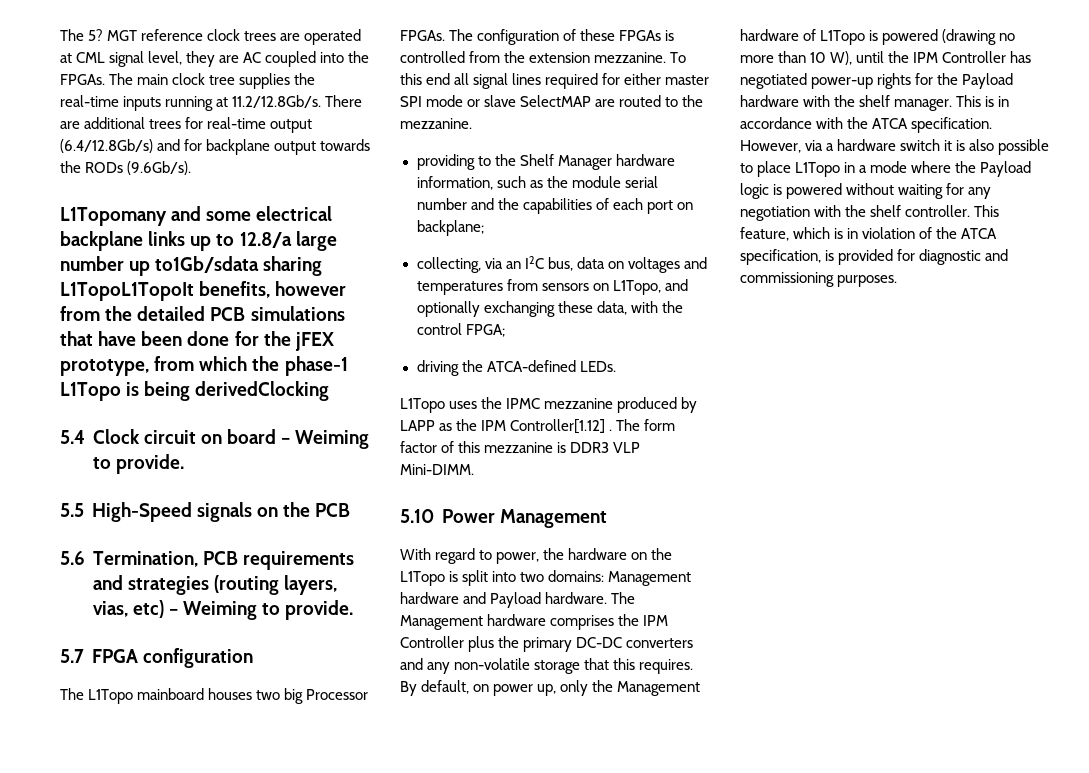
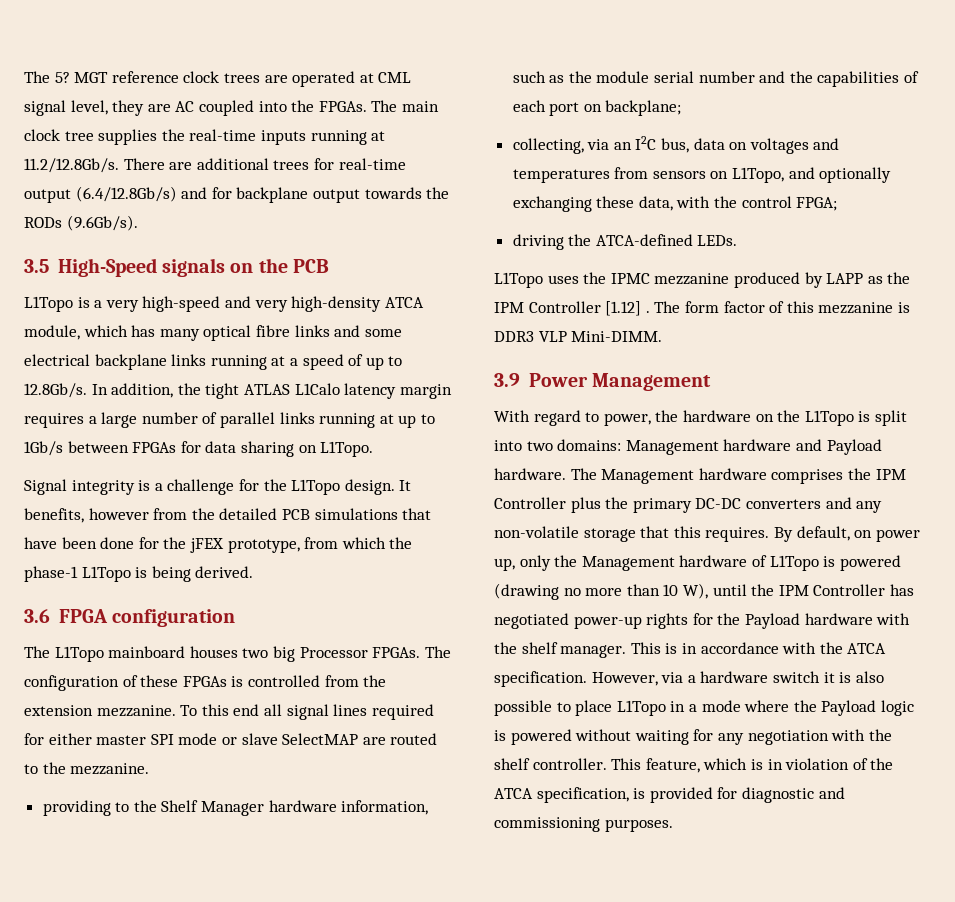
- L1Topomany and some electrical backplane links up to 12.8/a large number up to1Gb/sdata sharing L1TopoL1TopoIt benefits, however from the detailed PCB simulations that have been done for the jFEX prototype, from which the phase-1 L1Topo is being derivedClocking
- 5.4 Clock circuit on board – Weiming to provide.
- 5.5 High-Speed signals on the PCB
- 5.6 Termination, PCB requirements and strategies (routing layers, vias, etc) – Weiming to provide.
- 5.7 FPGA configuration
+ 3.5 High-Speed signals on the PCB
+ L1Topo is a very high-speed and very high-density ATCA module, which has many optical fibre links and some electrical backplane links running at a speed of up to 12.8Gb/s. In addition, the tight ATLAS L1Calo latency margin requires a large number of parallel links running at up to 1Gb/s between FPGAs for data sharing on L1Topo.
+ Signal integrity is a challenge for the L1Topo design. It benefits, however from the detailed PCB simulations that have been done for the jFEX prototype, from which the phase-1 L1Topo is being derived.
+ 3.6 FPGA configuration
- L1Topo uses the IPMC mezzanine produced by LAPP as the IPM Controller[1.12] .
+ L1Topo uses the IPMC mezzanine produced by LAPP as the IPM Controller [1.12] .
- 5.10 Power Management
+ 3.9 Power Management

